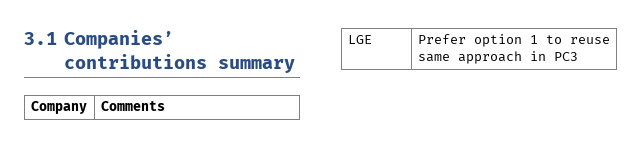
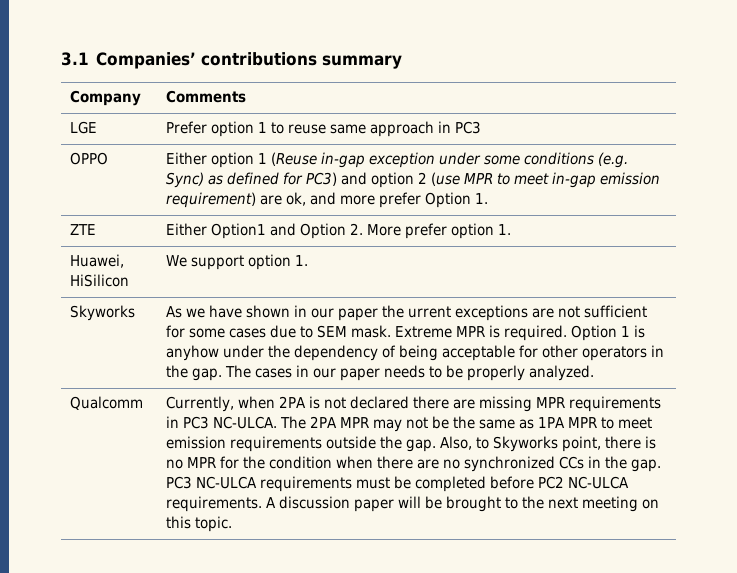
+ OPPO | Either option 1 (Reuse in-gap exception under some conditions (e.g. Sync) as defined for PC3) and option 2 (use MPR to meet in-gap emission requirement) are ok, and more prefer Option 1.
+ ZTE | Either Option1 and Option 2. More prefer option 1.
+ Huawei, HiSilicon | We support option 1.
+ Skyworks | As we have shown in our paper the urrent exceptions are not sufficient for some cases due to SEM mask. Extreme MPR is required. Option 1 is anyhow under the dependency of being acceptable for other operators in the gap. The cases in our paper needs to be properly analyzed.
+ Qualcomm | Currently, when 2PA is not declared there are missing MPR requirements in PC3 NC-ULCA. The 2PA MPR may not be the same as 1PA MPR to meet emission requirements outside the gap. Also, to Skyworks point, there is no MPR for the condition when there are no synchronized CCs in the gap. PC3 NC-ULCA requirements must be completed before PC2 NC-ULCA requirements. A discussion paper will be brought to the next meeting on this topic.

